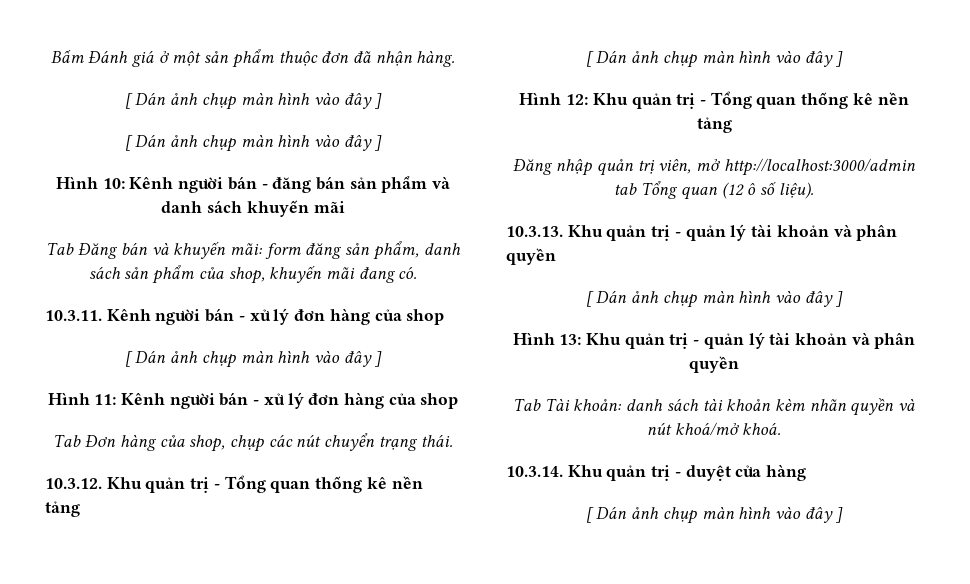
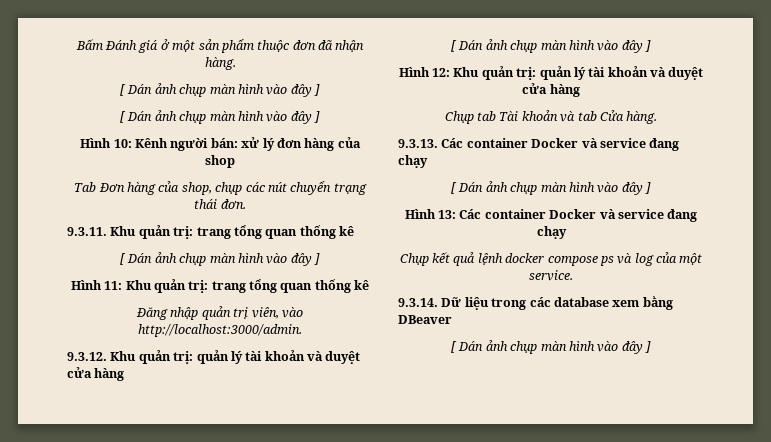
- Hình 10: Kênh người bán - đăng bán sản phẩm và danh sách khuyến mãi
- Tab Đăng bán và khuyến mãi: form đăng sản phẩm, danh sách sản phẩm của shop, khuyến mãi đang có.
- 10.3.11. Kênh người bán - xử lý đơn hàng của shop
- [ Dán ảnh chụp màn hình vào đây ]
- Hình 11: Kênh người bán - xử lý đơn hàng của shop
+ Hình 10: Kênh người bán: xử lý đơn hàng của shop
- Tab Đơn hàng của shop, chụp các nút chuyển trạng thái.
- 10.3.12. Khu quản trị - Tổng quan thống kê nền tảng
+ Tab Đơn hàng của shop, chụp các nút chuyển trạng thái đơn.
+ 9.3.11. Khu quản trị: trang tổng quan thống kê
+ [ Dán ảnh chụp màn hình vào đây ]
+ Hình 11: Khu quản trị: trang tổng quan thống kê
+ Đăng nhập quản trị viên, vào http://localhost:3000/admin.
+ 9.3.12. Khu quản trị: quản lý tài khoản và duyệt cửa hàng
- Hình 12: Khu quản trị - Tổng quan thống kê nền tảng
- Đăng nhập quản trị viên, mở http://localhost:3000/admin tab Tổng quan (12 ô số liệu).
- 10.3.13. Khu quản trị - quản lý tài khoản và phân quyền
+ Hình 12: Khu quản trị: quản lý tài khoản và duyệt cửa hàng
+ Chụp tab Tài khoản và tab Cửa hàng.
+ 9.3.13. Các container Docker và service đang chạy
- Hình 13: Khu quản trị - quản lý tài khoản và phân quyền
- Tab Tài khoản: danh sách tài khoản kèm nhãn quyền và nút khoá/mở khoá.
- 10.3.14. Khu quản trị - duyệt cửa hàng
+ Hình 13: Các container Docker và service đang chạy
+ Chụp kết quả lệnh docker compose ps và log của một service.
+ 9.3.14. Dữ liệu trong các database xem bằng DBeaver

